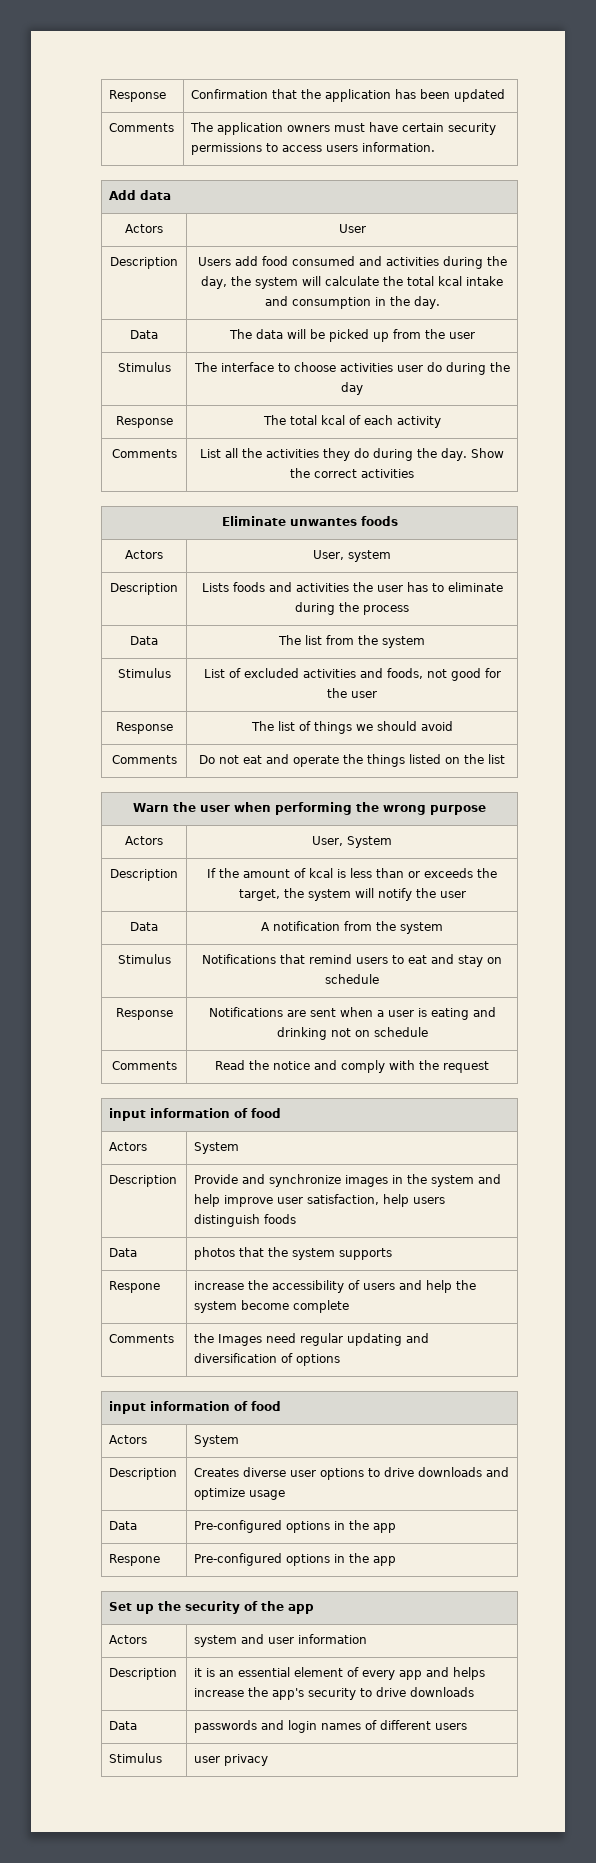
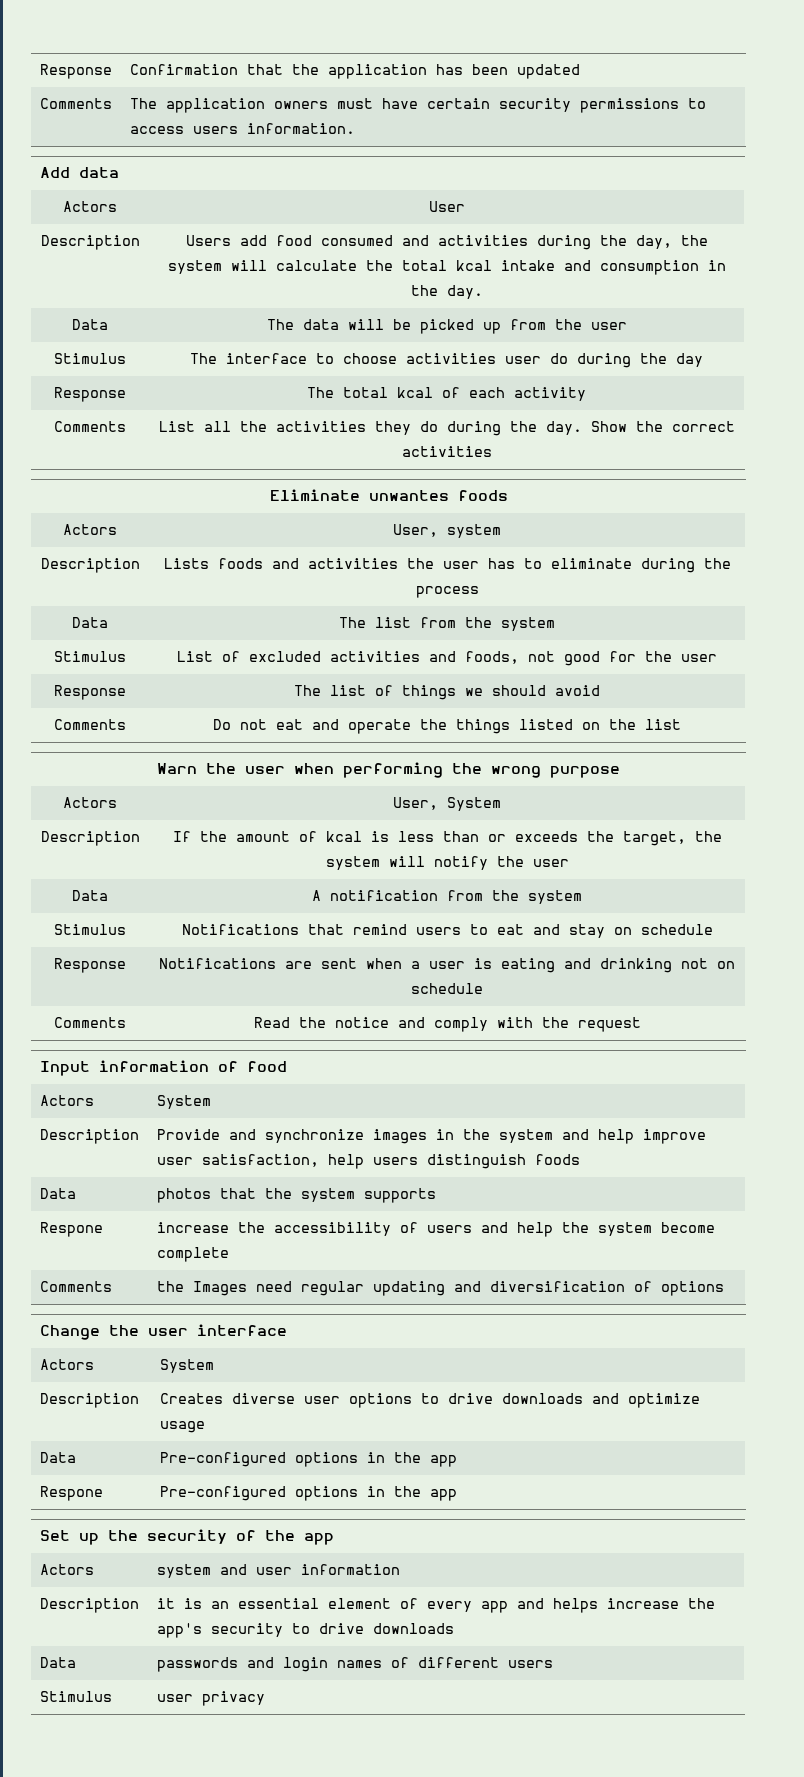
  Comments | Read the notice and comply with the request
- input information of food
+ Input information of food
  Comments | the Images need regular updating and diversification of options
- input information of food
+ Change the user interface

